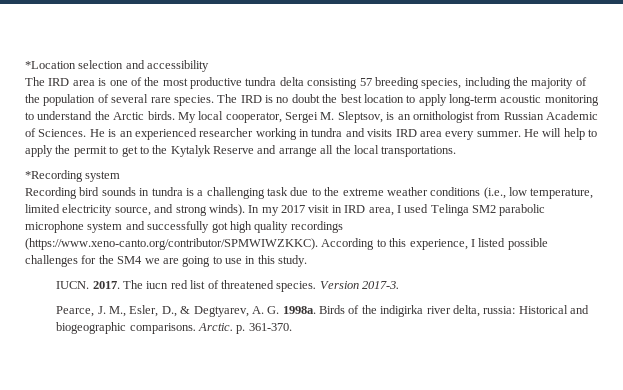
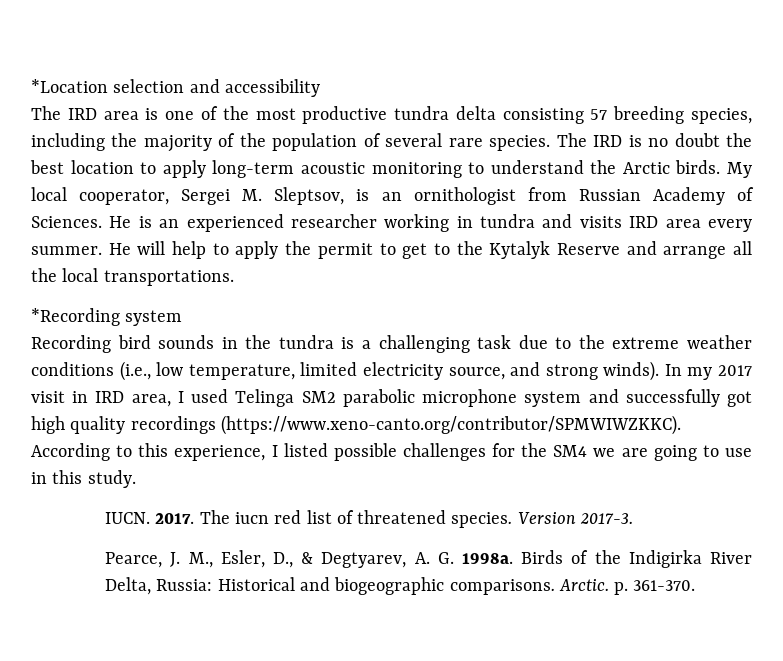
- My local cooperator, Sergei M. Sleptsov, is an ornithologist from Russian Academic of Sciences.
+ My local cooperator, Sergei M. Sleptsov, is an ornithologist from Russian Academy of Sciences.
- Recording bird sounds in tundra is a challenging task due to the extreme weather conditions (i.e., low temperature, limited electricity source, and strong winds).
+ Recording bird sounds in the tundra is a challenging task due to the extreme weather conditions (i.e., low temperature, limited electricity source, and strong winds).
- Birds of the indigirka river delta, russia: Historical and biogeographic comparisons.
+ Birds of the Indigirka River Delta, Russia: Historical and biogeographic comparisons.

